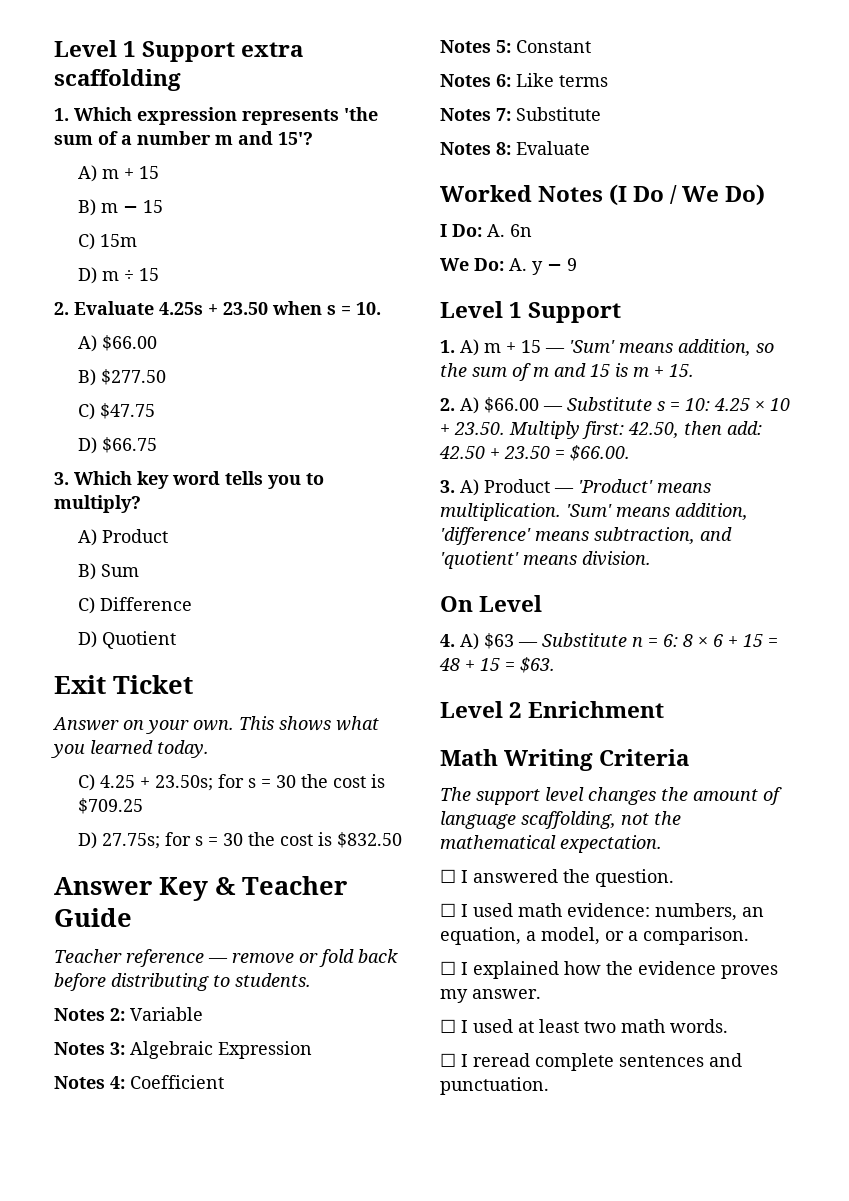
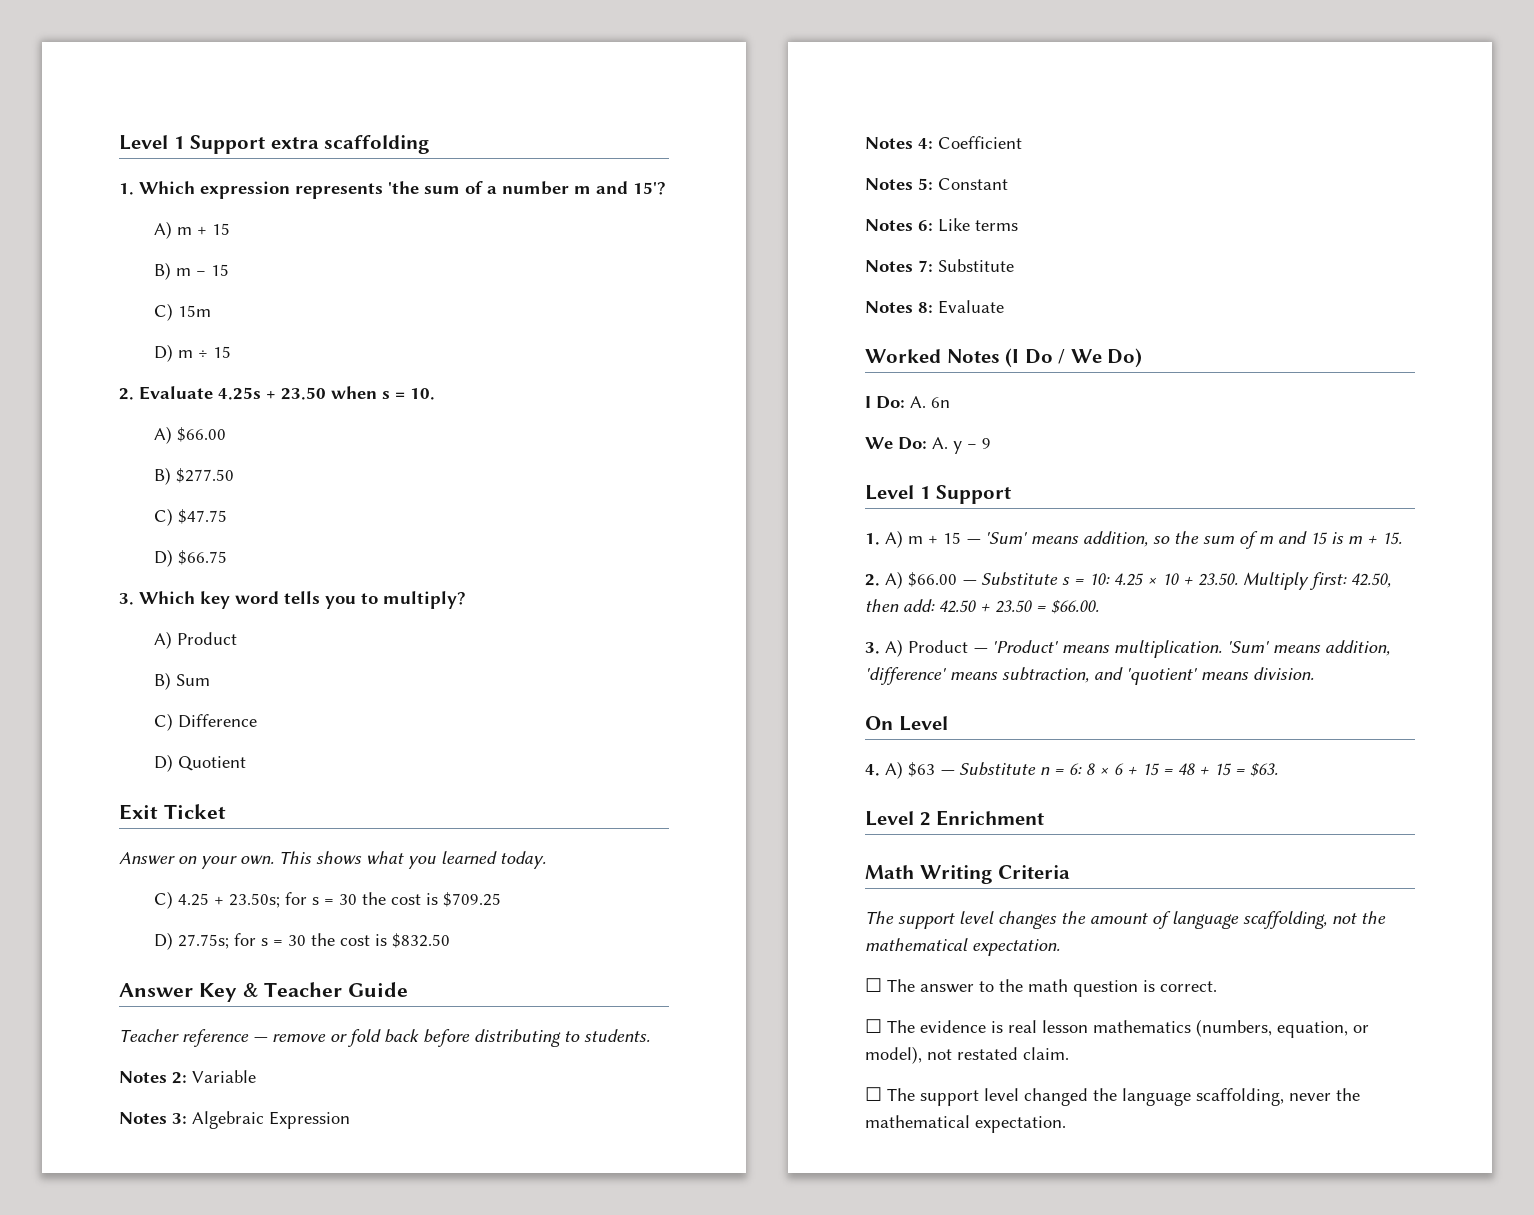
- ☐ I answered the question.
- ☐ I used math evidence: numbers, an equation, a model, or a comparison.
- ☐ I explained how the evidence proves my answer.
- ☐ I used at least two math words.
- ☐ I reread complete sentences and punctuation.
+ ☐ The answer to the math question is correct.
+ ☐ The evidence is real lesson mathematics (numbers, equation, or model), not restated claim.
+ ☐ The support level changed the language scaffolding, never the mathematical expectation.

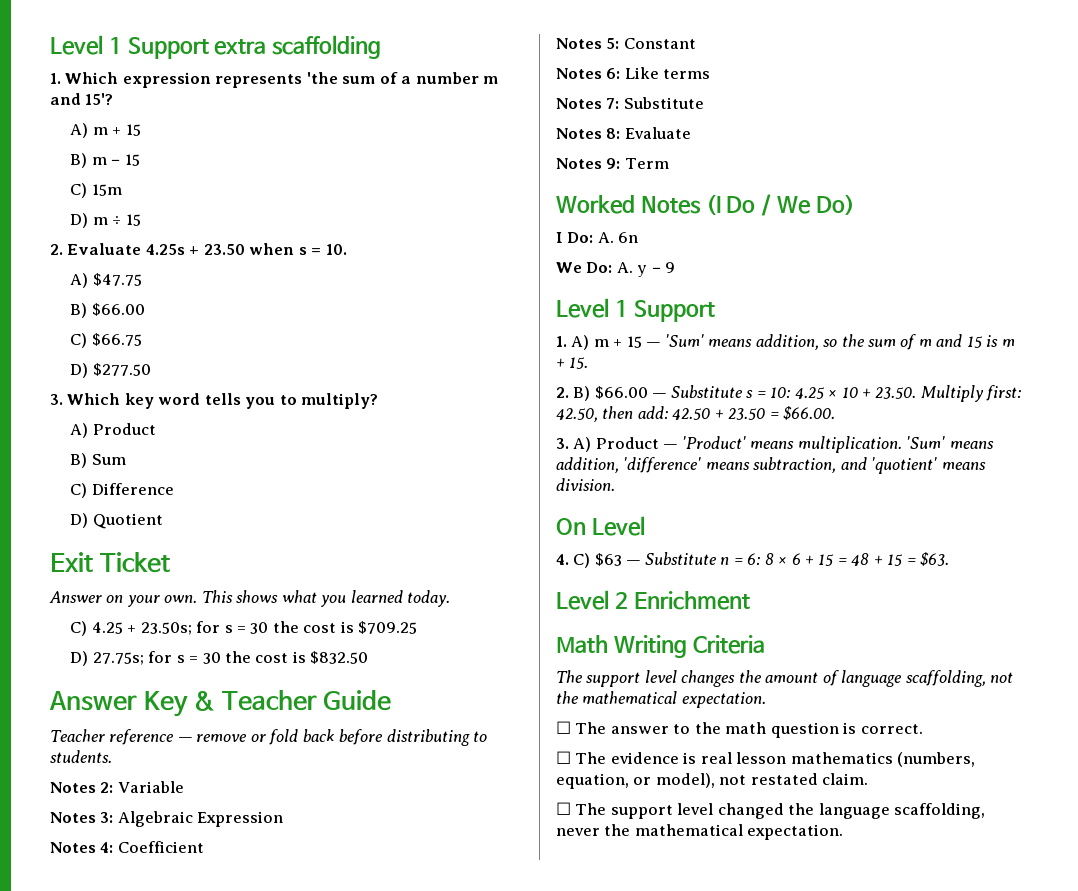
  2. Evaluate 4.25s + 23.50 when s = 10.
- A) $66.00
- B) $277.50
- C) $47.75
- D) $66.75
+ A) $47.75
+ B) $66.00
+ C) $66.75
+ D) $277.50
+ Notes 9: Term
- 2. A) $66.00 — Substitute s = 10: 4.25 × 10 + 23.50. Multiply first: 42.50, then add: 42.50 + 23.50 = $66.00.
+ 2. B) $66.00 — Substitute s = 10: 4.25 × 10 + 23.50. Multiply first: 42.50, then add: 42.50 + 23.50 = $66.00.
- 4. A) $63 — Substitute n = 6: 8 × 6 + 15 = 48 + 15 = $63.
+ 4. C) $63 — Substitute n = 6: 8 × 6 + 15 = 48 + 15 = $63.

